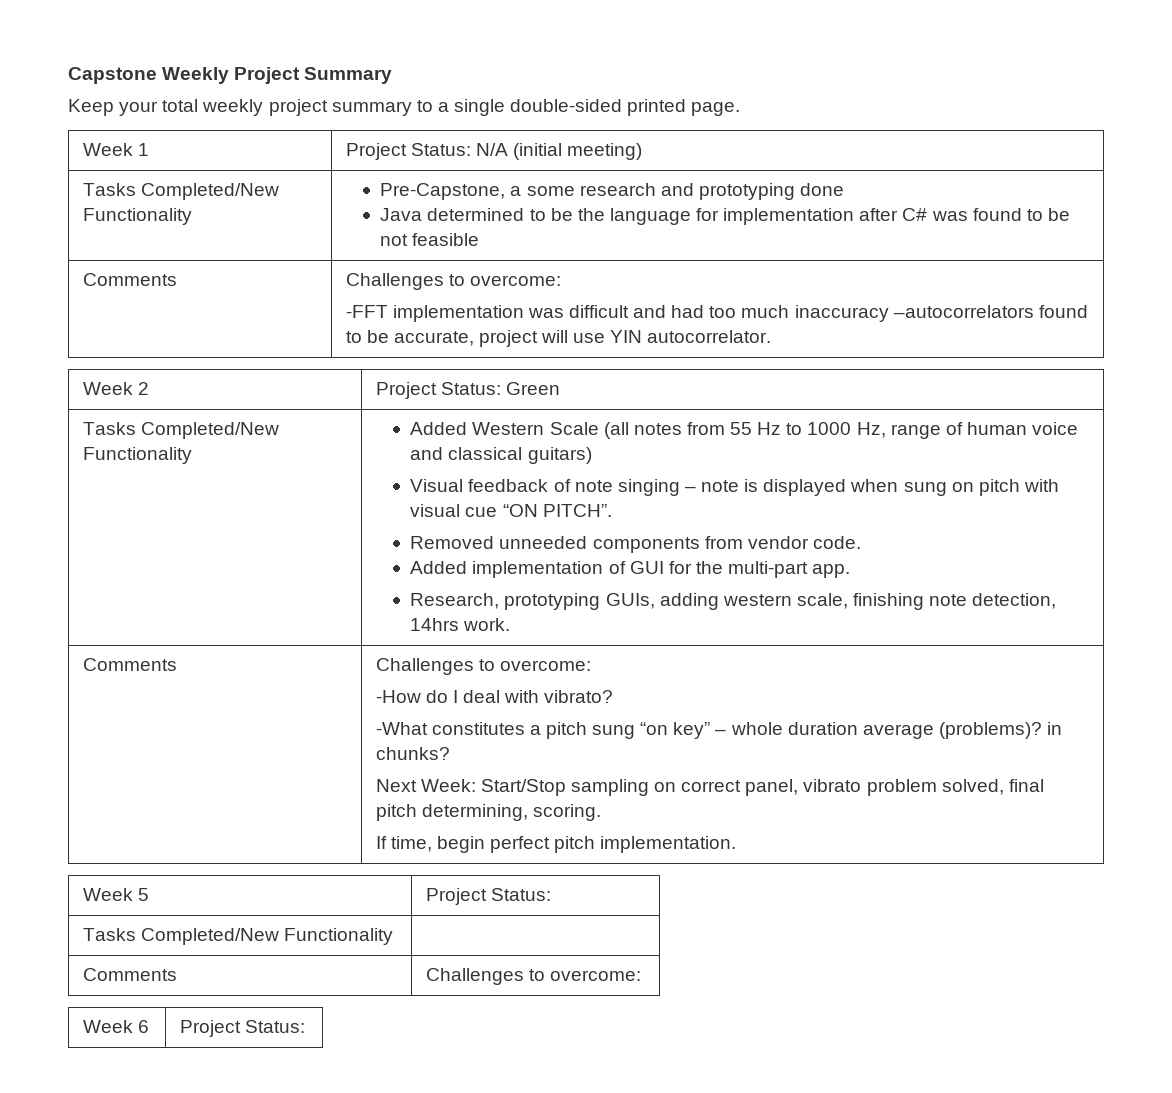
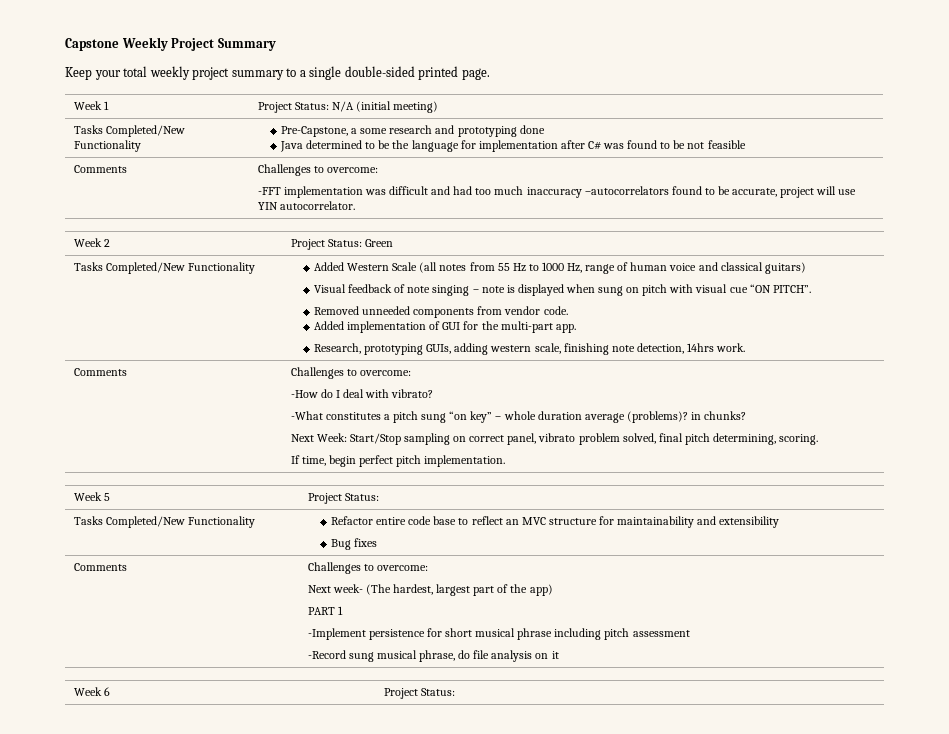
  Week 5 | Project Status:
- Tasks Completed/New Functionality |
+ Tasks Completed/New Functionality | Refactor entire code base to reflect an MVC structure for maintainability and extensibility
+ Bug fixes
  Comments | Challenges to overcome:
+ Next week- (The hardest, largest part of the app)
+ PART 1
+ -Implement persistence for short musical phrase including pitch assessment
+ -Record sung musical phrase, do file analysis on it

